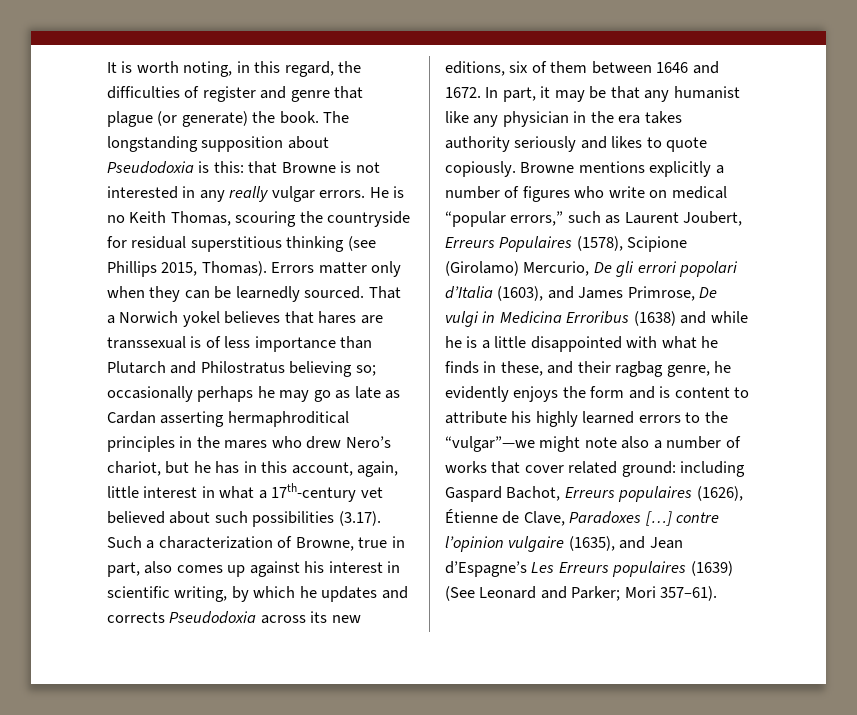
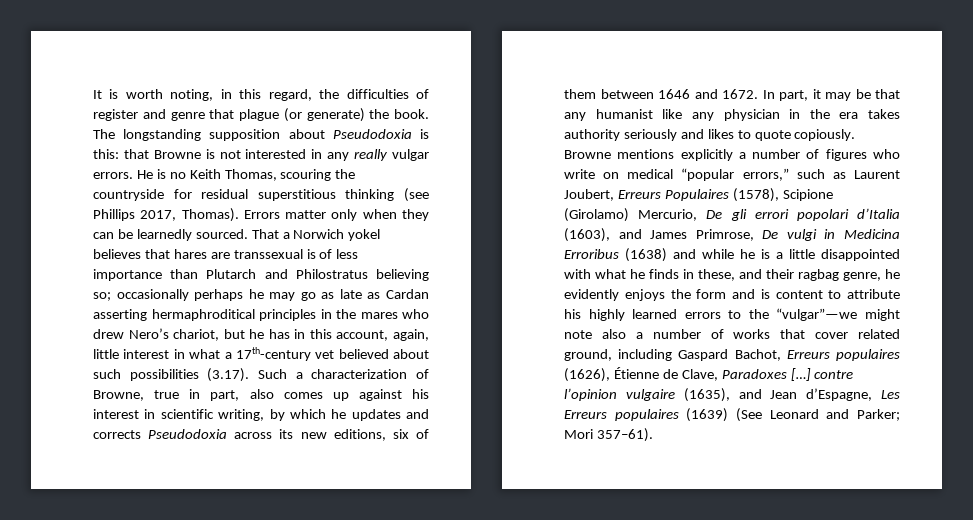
- He is no Keith Thomas, scouring the countryside for residual superstitious thinking (see Phillips 2015, Thomas).
+ He is no Keith Thomas, scouring the countryside for residual superstitious thinking (see Phillips 2017, Thomas).
- Browne mentions explicitly a number of figures who write on medical “popular errors,” such as Laurent Joubert, Erreurs Populaires (1578), Scipione (Girolamo) Mercurio, De gli errori popolari d’Italia (1603), and James Primrose, De vulgi in Medicina Erroribus (1638) and while he is a little disappointed with what he finds in these, and their ragbag genre, he evidently enjoys the form and is content to attribute his highly learned errors to the “vulgar”—we might note also a number of works that cover related ground: including Gaspard Bachot, Erreurs populaires (1626), Étienne de Clave, Paradoxes […] contre l’opinion vulgaire (1635), and Jean d’Espagne’s Les Erreurs populaires (1639) (See Leonard and Parker;
+ Browne mentions explicitly a number of figures who write on medical “popular errors,” such as Laurent Joubert, Erreurs Populaires (1578), Scipione (Girolamo) Mercurio, De gli errori popolari d’Italia (1603), and James Primrose, De vulgi in Medicina Erroribus (1638) and while he is a little disappointed with what he finds in these, and their ragbag genre, he evidently enjoys the form and is content to attribute his highly learned errors to the “vulgar”—we might note also a number of works that cover related ground, including Gaspard Bachot, Erreurs populaires (1626), Étienne de Clave, Paradoxes […] contre l’opinion vulgaire (1635), and Jean d’Espagne, Les Erreurs populaires (1639) (See Leonard and Parker;

